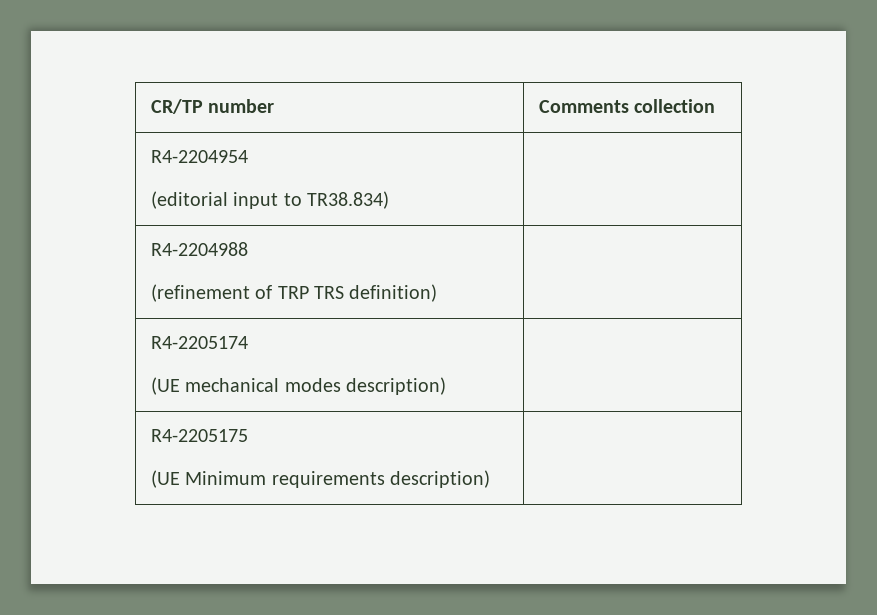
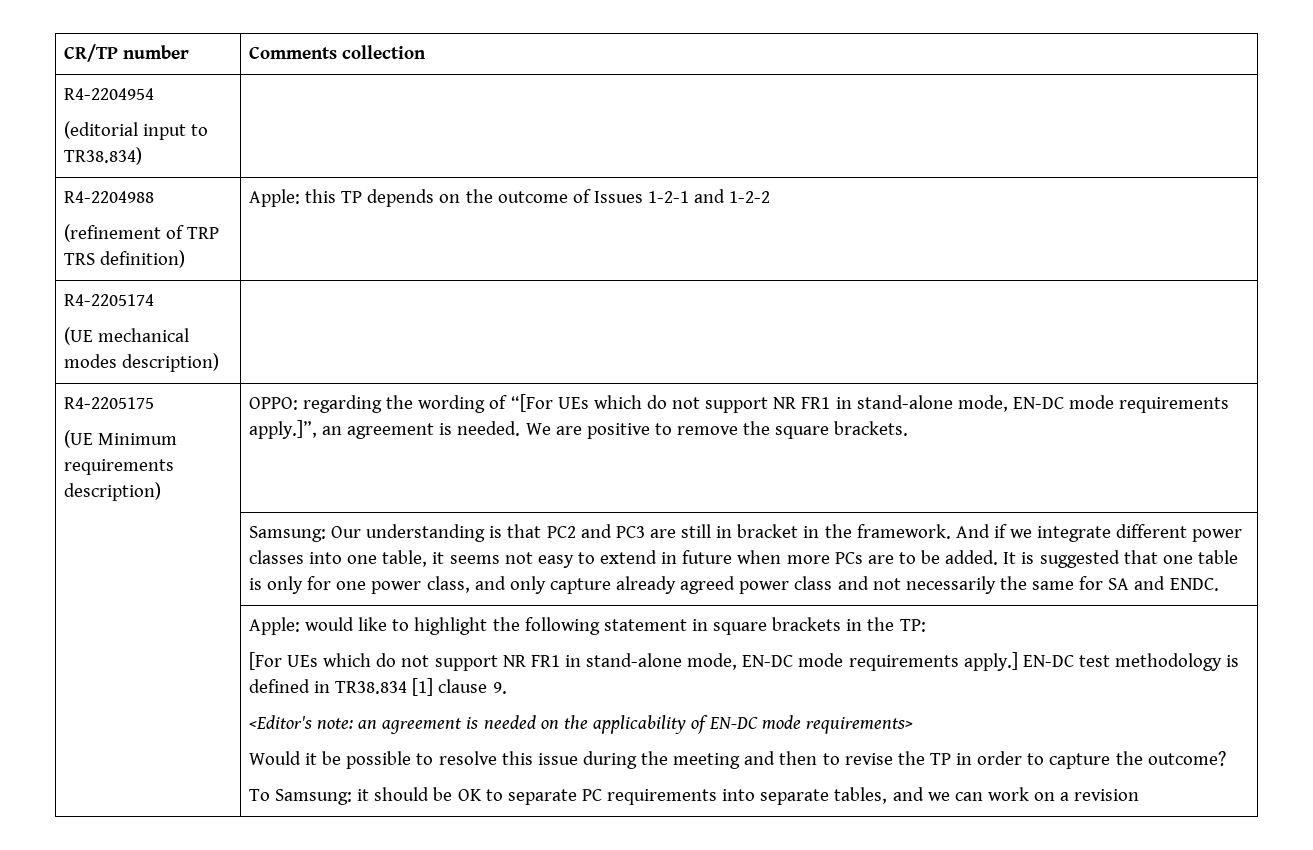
  R4-2204988
- (refinement of TRP TRS definition) |
+ (refinement of TRP TRS definition) | Apple: this TP depends on the outcome of Issues 1-2-1 and 1-2-2
  R4-2205175
- (UE Minimum requirements description) |
+ (UE Minimum requirements description) | OPPO: regarding the wording of “[For UEs which do not support NR FR1 in stand-alone mode, EN-DC mode requirements apply.]”, an agreement is needed. We are positive to remove the square brackets.
+ | Samsung: Our understanding is that PC2 and PC3 are still in bracket in the framework. And if we integrate different power classes into one table, it seems not easy to extend in future when more PCs are to be added. It is suggested that one table is only for one power class, and only capture already agreed power class and not necessarily the same for SA and ENDC.
+ | Apple: would like to highlight the following statement in square brackets in the TP:
+ [For UEs which do not support NR FR1 in stand-alone mode, EN-DC mode requirements apply.] EN-DC test methodology is defined in TR38.834 [1] clause 9.
+ <Editor's note: an agreement is needed on the applicability of EN-DC mode requirements>
+ Would it be possible to resolve this issue during the meeting and then to revise the TP in order to capture the outcome?
+ To Samsung: it should be OK to separate PC requirements into separate tables, and we can work on a revision

